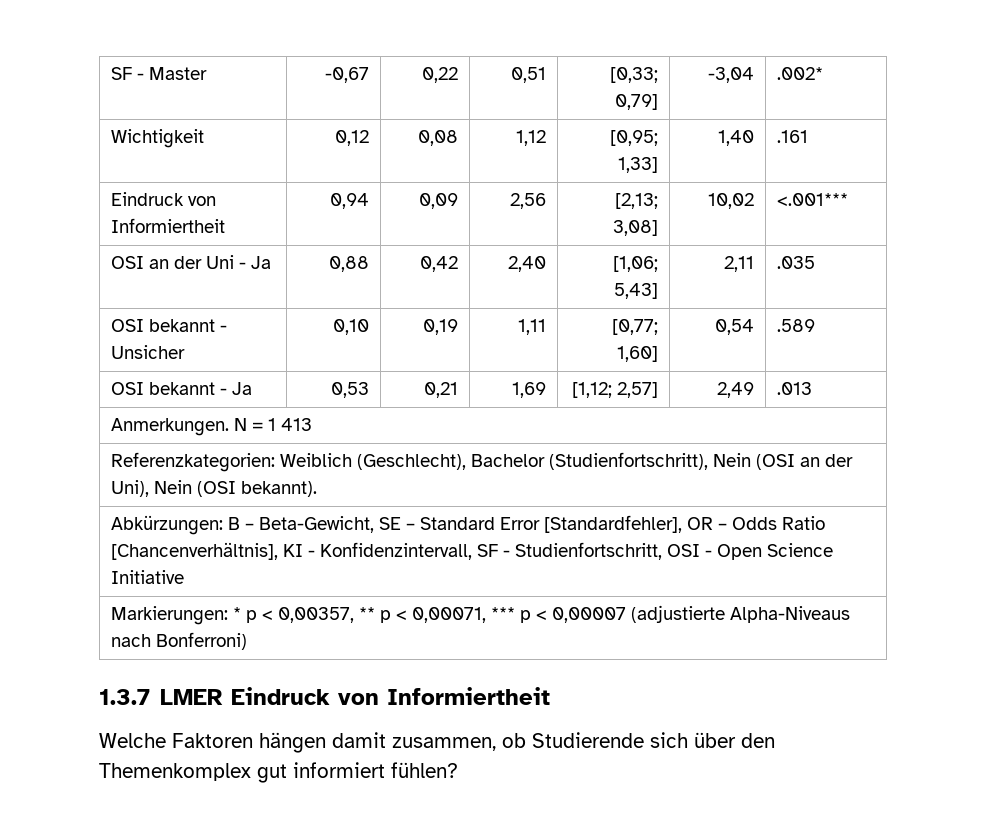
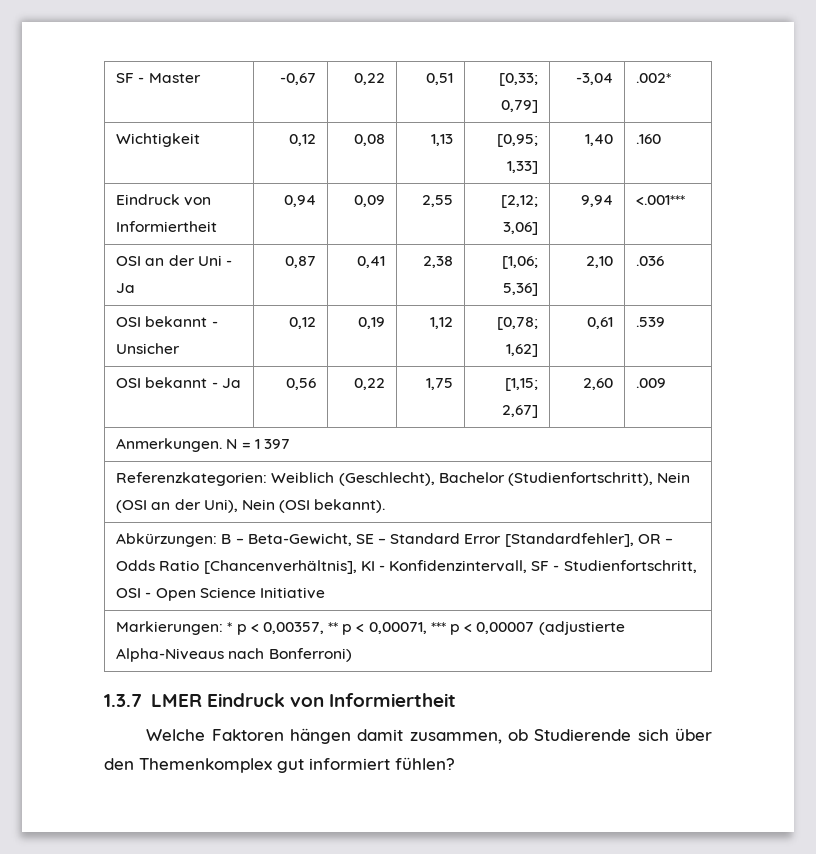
- Wichtigkeit | 0,12 | 0,08 | 1,12 | [0,95; 1,33] | 1,40 | .161
+ Wichtigkeit | 0,12 | 0,08 | 1,13 | [0,95; 1,33] | 1,40 | .160
- Eindruck von Informiertheit | 0,94 | 0,09 | 2,56 | [2,13; 3,08] | 10,02 | <.001***
+ Eindruck von Informiertheit | 0,94 | 0,09 | 2,55 | [2,12; 3,06] | 9,94 | <.001***
- OSI an der Uni - Ja | 0,88 | 0,42 | 2,40 | [1,06; 5,43] | 2,11 | .035
+ OSI an der Uni - Ja | 0,87 | 0,41 | 2,38 | [1,06; 5,36] | 2,10 | .036
- OSI bekannt - Unsicher | 0,10 | 0,19 | 1,11 | [0,77; 1,60] | 0,54 | .589
+ OSI bekannt - Unsicher | 0,12 | 0,19 | 1,12 | [0,78; 1,62] | 0,61 | .539
- OSI bekannt - Ja | 0,53 | 0,21 | 1,69 | [1,12; 2,57] | 2,49 | .013
+ OSI bekannt - Ja | 0,56 | 0,22 | 1,75 | [1,15; 2,67] | 2,60 | .009
- Anmerkungen. N = 1 413
+ Anmerkungen. N = 1 397

